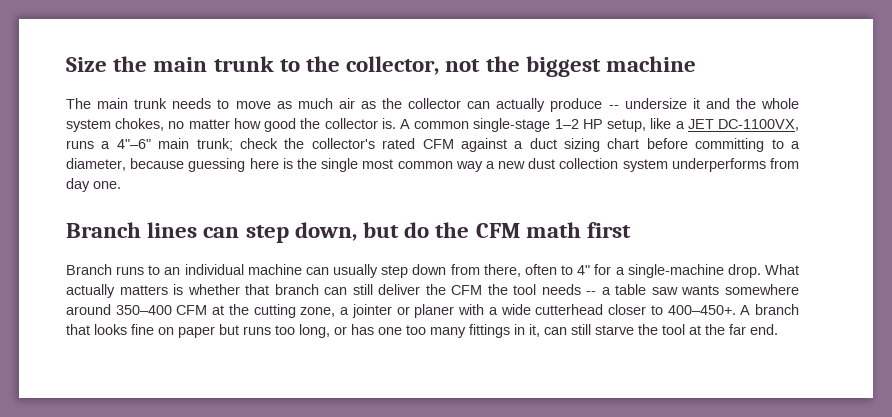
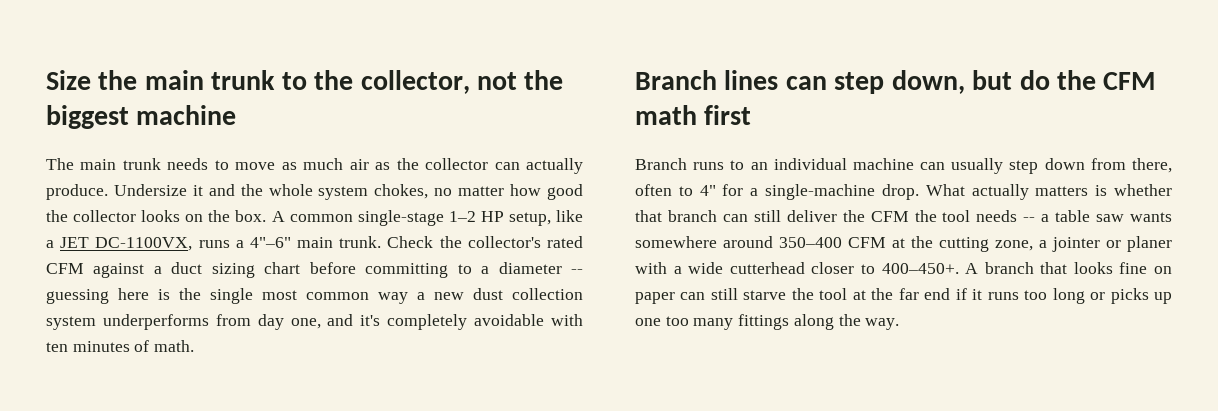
- The main trunk needs to move as much air as the collector can actually produce -- undersize it and the whole system chokes, no matter how good the collector is.
+ The main trunk needs to move as much air as the collector can actually produce. Undersize it and the whole system chokes, no matter how good the collector looks on the box.
- A common single-stage 1–2 HP setup, like a JET DC-1100VX, runs a 4"–6" main trunk; check the collector's rated CFM against a duct sizing chart before committing to a diameter, because guessing here is the single most common way a new dust collection system underperforms from day one.
+ A common single-stage 1–2 HP setup, like a JET DC-1100VX, runs a 4"–6" main trunk. Check the collector's rated CFM against a duct sizing chart before committing to a diameter -- guessing here is the single most common way a new dust collection system underperforms from day one, and it's completely avoidable with ten minutes of math.
- A branch that looks fine on paper but runs too long, or has one too many fittings in it, can still starve the tool at the far end.
+ A branch that looks fine on paper can still starve the tool at the far end if it runs too long or picks up one too many fittings along the way.

